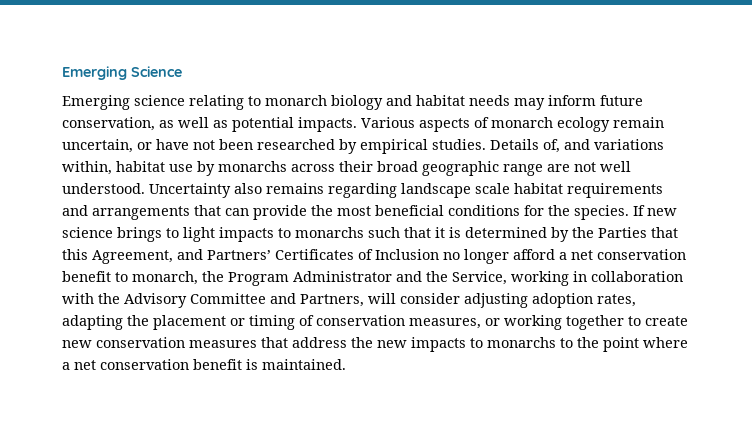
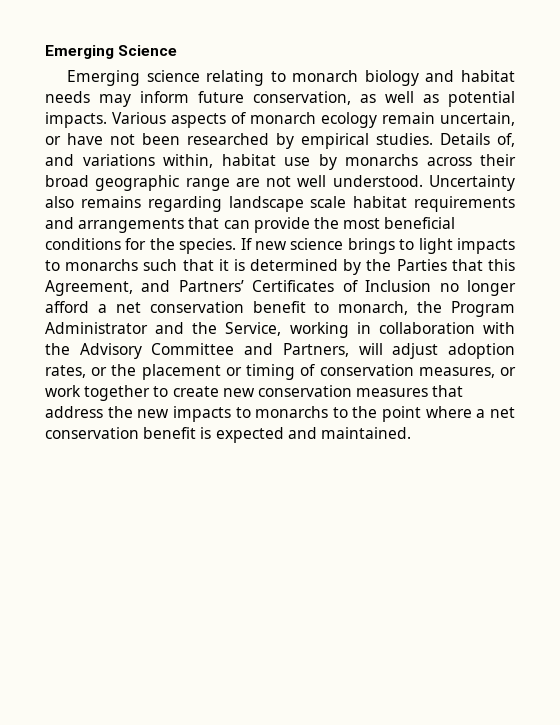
- If new science brings to light impacts to monarchs such that it is determined by the Parties that this Agreement, and Partners’ Certificates of Inclusion no longer afford a net conservation benefit to monarch, the Program Administrator and the Service, working in collaboration with the Advisory Committee and Partners, will consider adjusting adoption rates, adapting the placement or timing of conservation measures, or working together to create new conservation measures that address the new impacts to monarchs to the point where a net conservation benefit is maintained.
+ If new science brings to light impacts to monarchs such that it is determined by the Parties that this Agreement, and Partners’ Certificates of Inclusion no longer afford a net conservation benefit to monarch, the Program Administrator and the Service, working in collaboration with the Advisory Committee and Partners, will adjust adoption rates, or the placement or timing of conservation measures, or work together to create new conservation measures that address the new impacts to monarchs to the point where a net conservation benefit is expected and maintained.

